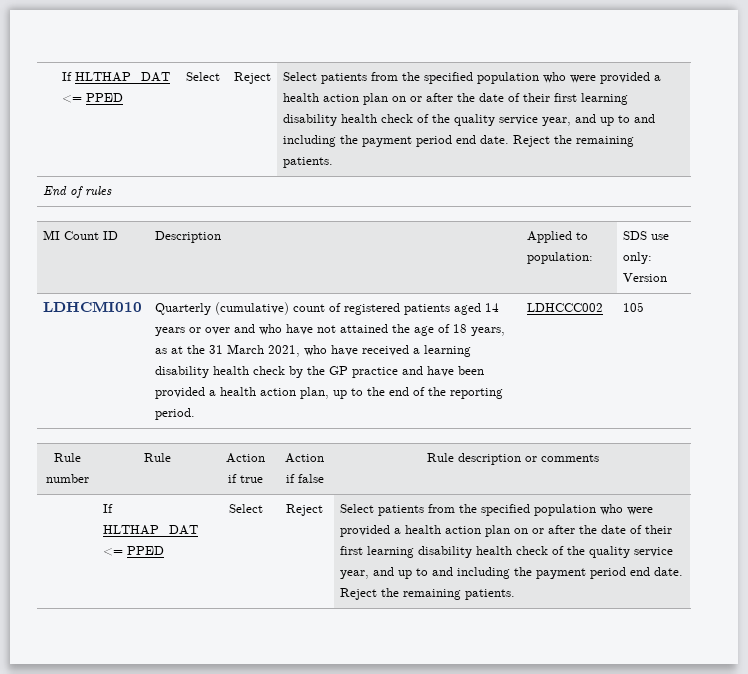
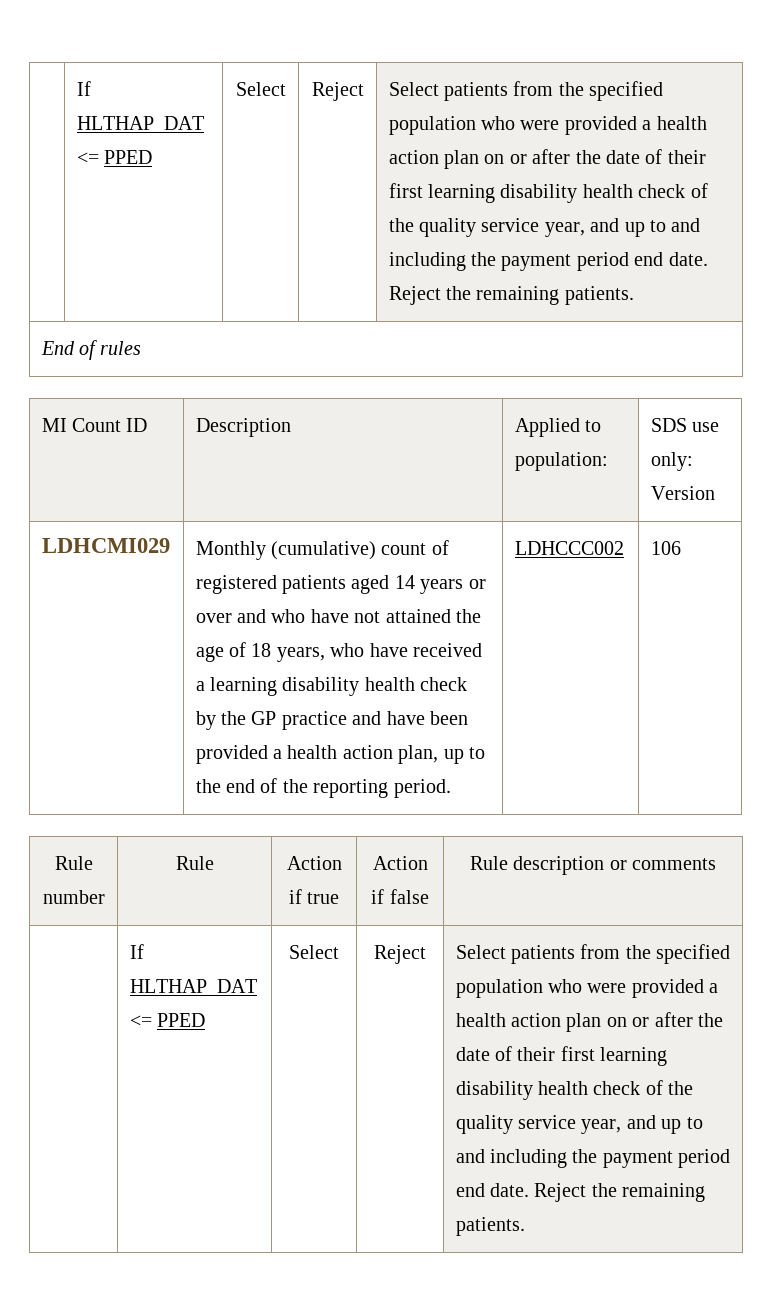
- LDHCMI010 | Quarterly (cumulative) count of registered patients aged 14 years or over and who have not attained the age of 18 years, as at the 31 March 2021, who have received a learning disability health check by the GP practice and have been provided a health action plan, up to the end of the reporting period.
+ LDHCMI029 | Monthly (cumulative) count of registered patients aged 14 years or over and who have not attained the age of 18 years, who have received a learning disability health check by the GP practice and have been provided a health action plan, up to the end of the reporting period.
- 105
+ 106

